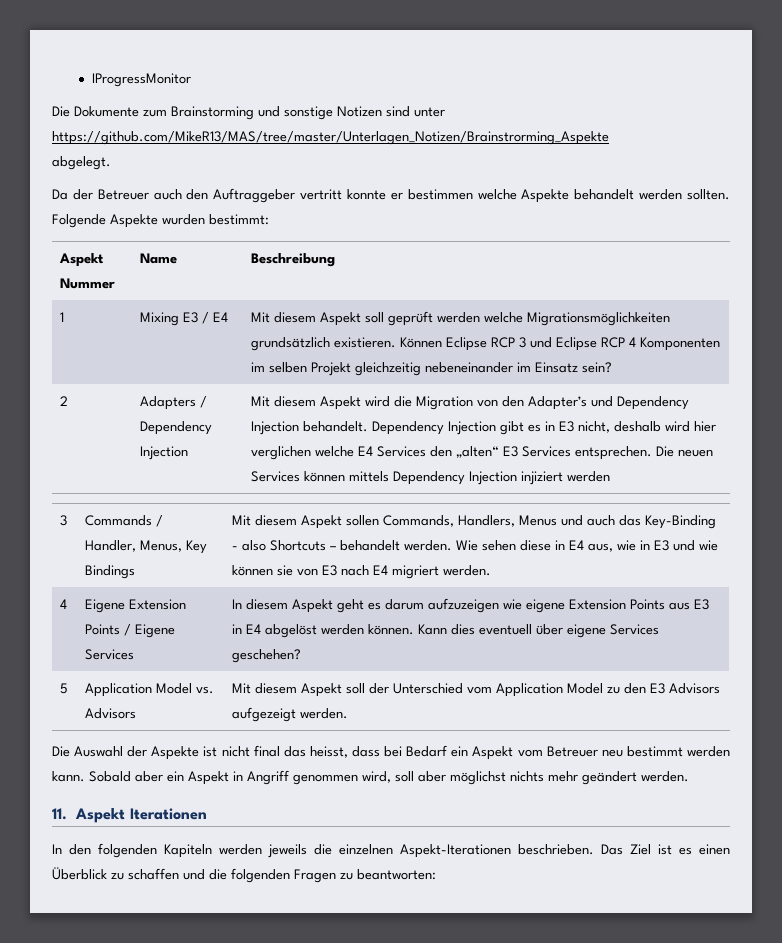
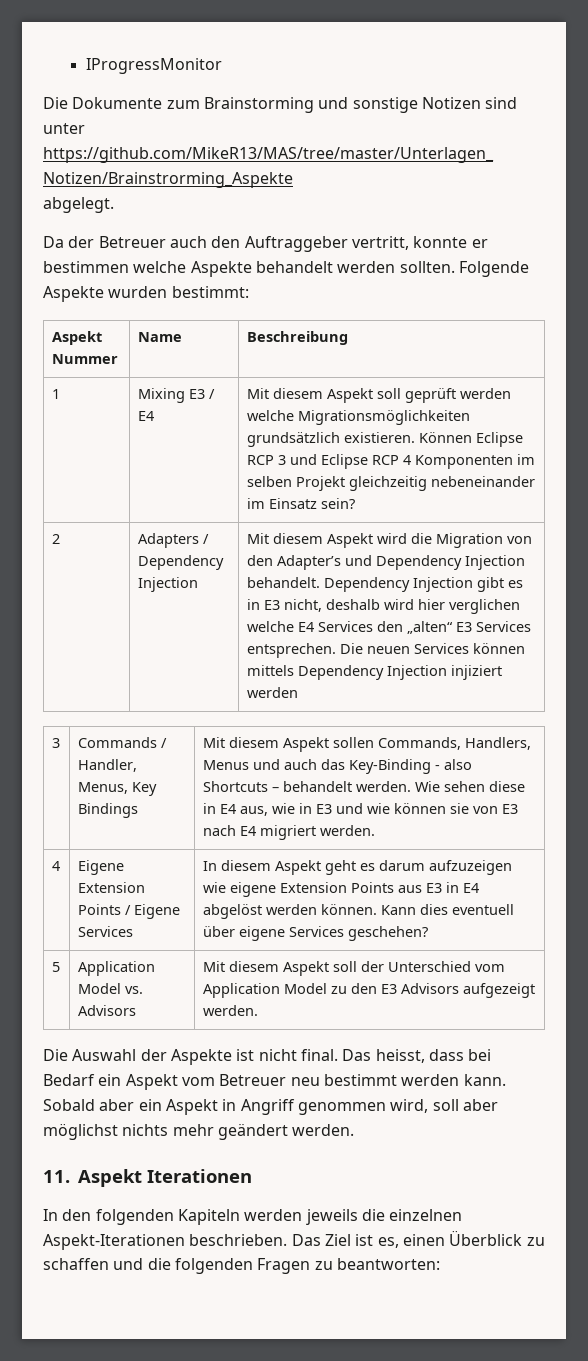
- Da der Betreuer auch den Auftraggeber vertritt konnte er bestimmen welche Aspekte behandelt werden sollten.
+ Da der Betreuer auch den Auftraggeber vertritt, konnte er bestimmen welche Aspekte behandelt werden sollten.
- Die Auswahl der Aspekte ist nicht final das heisst, dass bei Bedarf ein Aspekt vom Betreuer neu bestimmt werden kann.
+ Die Auswahl der Aspekte ist nicht final. Das heisst, dass bei Bedarf ein Aspekt vom Betreuer neu bestimmt werden kann.
- Das Ziel ist es einen Überblick zu schaffen und die folgenden Fragen zu beantworten:
+ Das Ziel ist es, einen Überblick zu schaffen und die folgenden Fragen zu beantworten:

